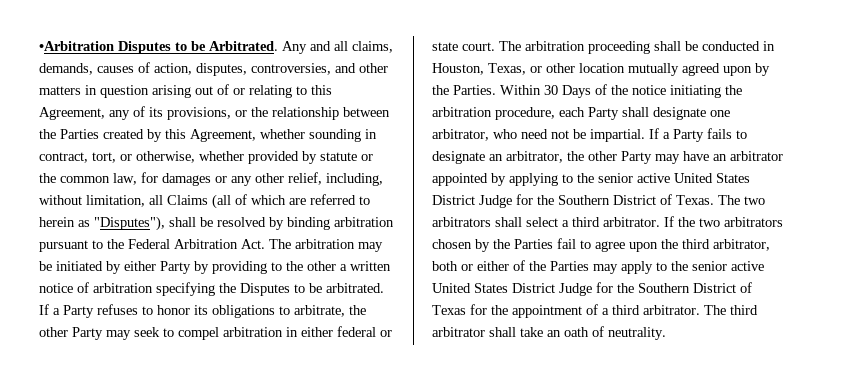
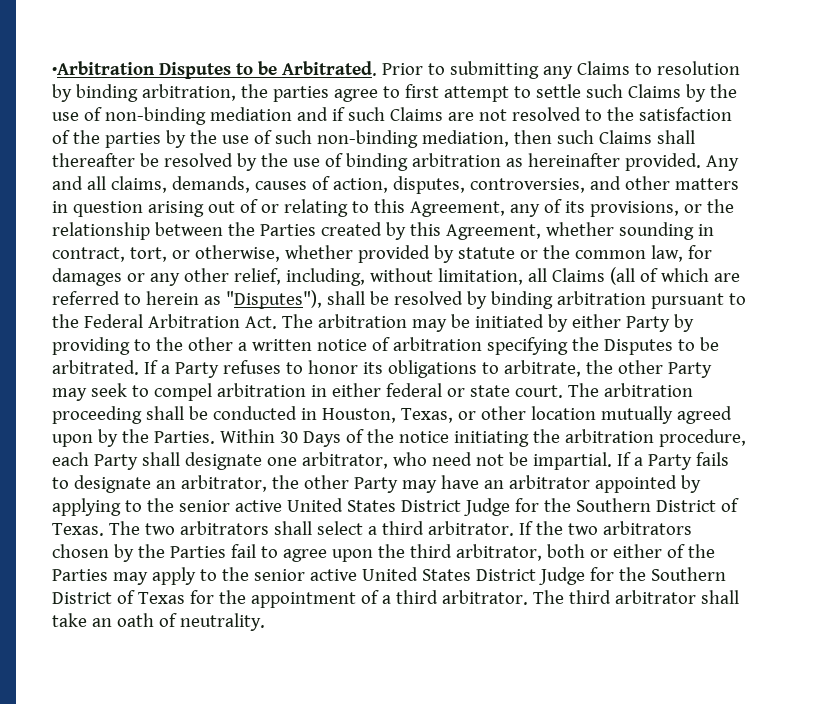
+ Prior to submitting any Claims to resolution by binding arbitration, the parties agree to first attempt to settle such Claims by the use of non-binding mediation and if such Claims are not resolved to the satisfaction of the parties by the use of such non-binding mediation, then such Claims shall thereafter be resolved by the use of binding arbitration as hereinafter provided.

